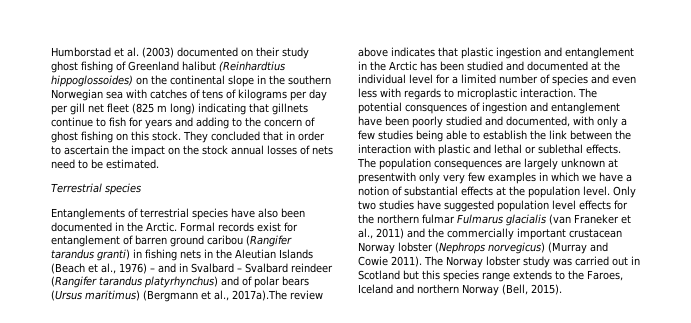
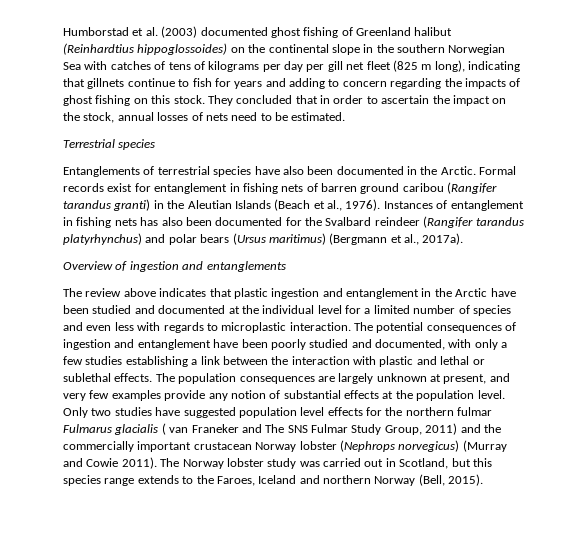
- Humborstad et al. (2003) documented on their study ghost fishing of Greenland halibut (Reinhardtius hippoglossoides) on the continental slope in the southern Norwegian sea with catches of tens of kilograms per day per gill net fleet (825 m long) indicating that gillnets continue to fish for years and adding to the concern of ghost fishing on this stock.
+ Humborstad et al. (2003) documented ghost fishing of Greenland halibut (Reinhardtius hippoglossoides) on the continental slope in the southern Norwegian Sea with catches of tens of kilograms per day per gill net fleet (825 m long), indicating that gillnets continue to fish for years and adding to concern regarding the impacts of ghost fishing on this stock.
- They concluded that in order to ascertain the impact on the stock annual losses of nets need to be estimated.
+ They concluded that in order to ascertain the impact on the stock, annual losses of nets need to be estimated.
- Formal records exist for entanglement of barren ground caribou (Rangifer tarandus granti) in fishing nets in the Aleutian Islands (Beach et al., 1976) – and in Svalbard – Svalbard reindeer (Rangifer tarandus platyrhynchus) and of polar bears (Ursus maritimus) (Bergmann et al., 2017a).The review above indicates that plastic ingestion and entanglement in the Arctic has been studied and documented at the individual level for a limited number of species and even less with regards to microplastic interaction.
+ Formal records exist for entanglement in fishing nets of barren ground caribou (Rangifer tarandus granti) in the Aleutian Islands (Beach et al., 1976). Instances of entanglement in fishing nets has also been documented for the Svalbard reindeer (Rangifer tarandus platyrhynchus) and polar bears (Ursus maritimus) (Bergmann et al., 2017a).
+ Overview of ingestion and entanglements
+ The review above indicates that plastic ingestion and entanglement in the Arctic have been studied and documented at the individual level for a limited number of species and even less with regards to microplastic interaction.
- The potential consquences of ingestion and entanglement have been poorly studied and documented, with only a few studies being able to establish the link between the interaction with plastic and lethal or sublethal effects.
+ The potential consequences of ingestion and entanglement have been poorly studied and documented, with only a few studies establishing a link between the interaction with plastic and lethal or sublethal effects.
- The population consequences are largely unknown at presentwith only very few examples in which we have a notion of substantial effects at the population level.
+ The population consequences are largely unknown at present, and very few examples provide any notion of substantial effects at the population level.
- Only two studies have suggested population level effects for the northern fulmar Fulmarus glacialis (van Franeker et al., 2011) and the commercially important crustacean Norway lobster (Nephrops norvegicus) (Murray and Cowie 2011).
+ Only two studies have suggested population level effects for the northern fulmar Fulmarus glacialis ( van Franeker and The SNS Fulmar Study Group, 2011) and the commercially important crustacean Norway lobster (Nephrops norvegicus) (Murray and Cowie 2011).
- The Norway lobster study was carried out in Scotland but this species range extends to the Faroes, Iceland and northern Norway (Bell, 2015).
+ The Norway lobster study was carried out in Scotland, but this species range extends to the Faroes, Iceland and northern Norway (Bell, 2015).

